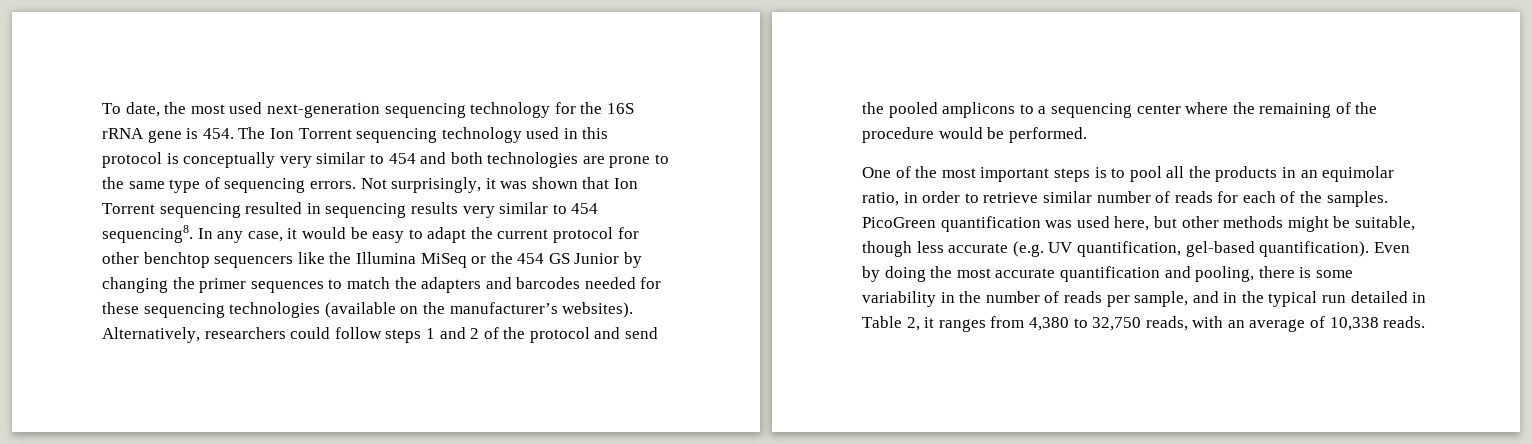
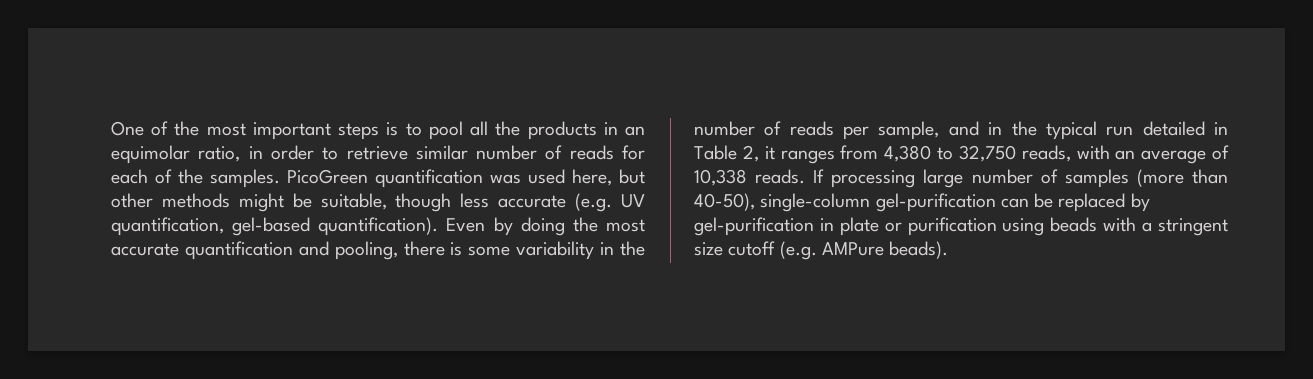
- To date, the most used next-generation sequencing technology for the 16S rRNA gene is 454. The Ion Torrent sequencing technology used in this protocol is conceptually very similar to 454 and both technologies are prone to the same type of sequencing errors. Not surprisingly, it was shown that Ion Torrent sequencing resulted in sequencing results very similar to 454 sequencing8. In any case, it would be easy to adapt the current protocol for other benchtop sequencers like the Illumina MiSeq or the 454 GS Junior by changing the primer sequences to match the adapters and barcodes needed for these sequencing technologies (available on the manufacturer’s websites). Alternatively, researchers could follow steps 1 and 2 of the protocol and send the pooled amplicons to a sequencing center where the remaining of the procedure would be performed.
+ If processing large number of samples (more than 40-50), single-column gel-purification can be replaced by gel-purification in plate or purification using beads with a stringent size cutoff (e.g. AMPure beads).

